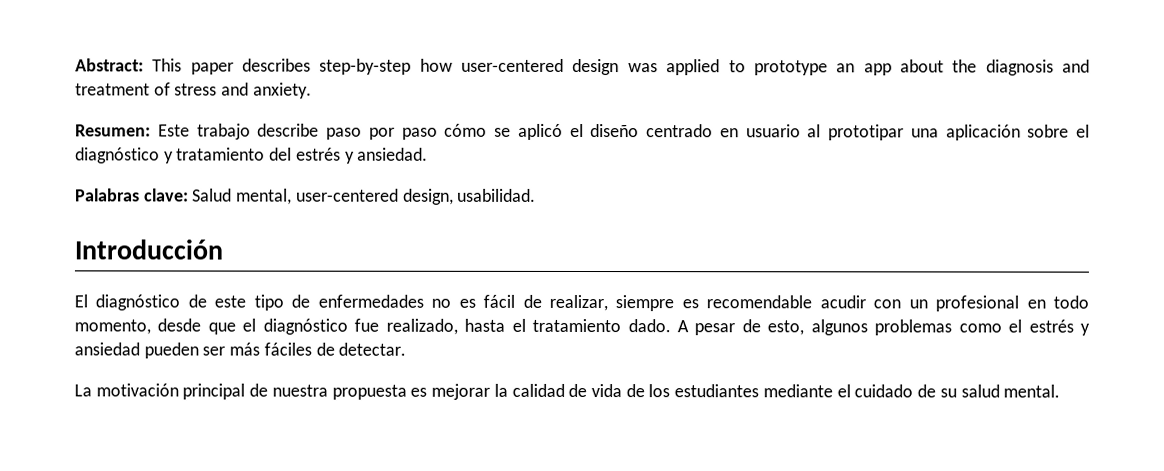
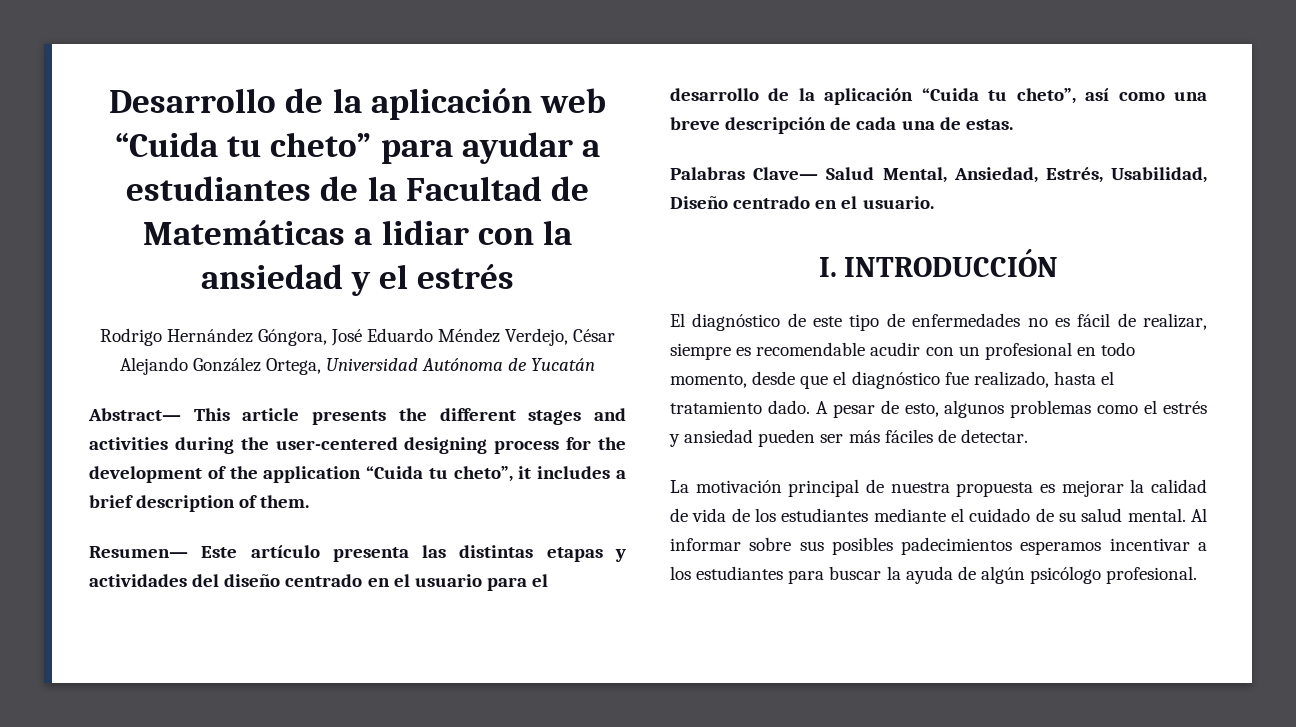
- Abstract: This paper describes step-by-step how user-centered design was applied to prototype an app about the diagnosis and treatment of stress and anxiety.
- Resumen: Este trabajo describe paso por paso cómo se aplicó el diseño centrado en usuario al prototipar una aplicación sobre el diagnóstico y tratamiento del estrés y ansiedad.
- Palabras clave: Salud mental, user-centered design, usabilidad.
- Introducción
+ Desarrollo de la aplicación web “Cuida tu cheto” para ayudar a estudiantes de la Facultad de Matemáticas a lidiar con la ansiedad y el estrés
+ Rodrigo Hernández Góngora, José Eduardo Méndez Verdejo, César Alejando González Ortega, Universidad Autónoma de Yucatán
+ Abstract— This article presents the different stages and activities during the user-centered designing process for the development of the application “Cuida tu cheto”, it includes a brief description of them.
+ Resumen— Este artículo presenta las distintas etapas y actividades del diseño centrado en el usuario para el desarrollo de la aplicación “Cuida tu cheto”, así como una breve descripción de cada una de estas.
+ Palabras Clave— Salud Mental, Ansiedad, Estrés, Usabilidad, Diseño centrado en el usuario.
+ I. INTRODUCCIÓN
+ Al informar sobre sus posibles padecimientos esperamos incentivar a los estudiantes para buscar la ayuda de algún psicólogo profesional.

